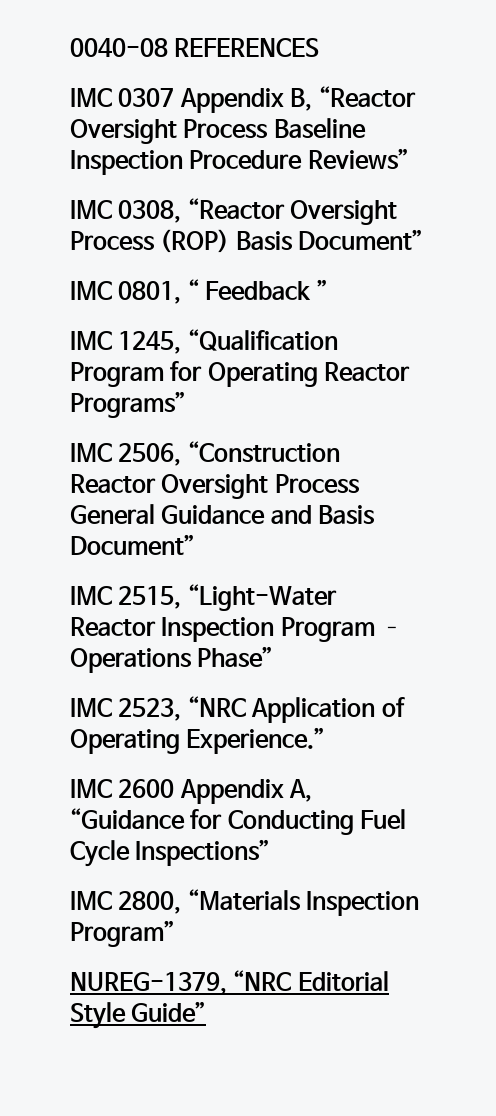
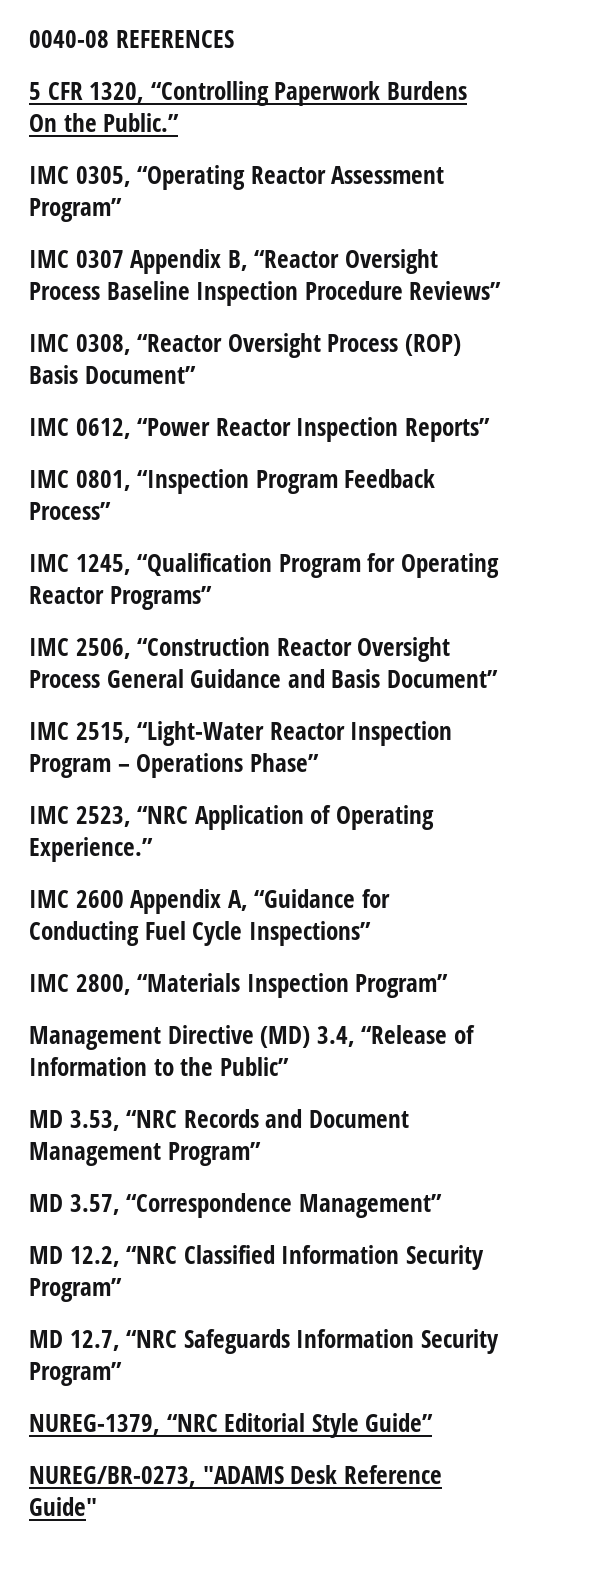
+ 5 CFR 1320, “Controlling Paperwork Burdens On the Public.”
+ IMC 0305, “Operating Reactor Assessment Program”
- IMC 0801, “ Feedback ”
+ IMC 0612, “Power Reactor Inspection Reports”
+ IMC 0801, “Inspection Program Feedback Process”
+ Management Directive (MD) 3.4, “Release of Information to the Public”
+ MD 3.53, “NRC Records and Document Management Program”
+ MD 3.57, “Correspondence Management”
+ MD 12.2, “NRC Classified Information Security Program”
+ MD 12.7, “NRC Safeguards Information Security Program”
+ NUREG/BR-0273, "ADAMS Desk Reference Guide"

